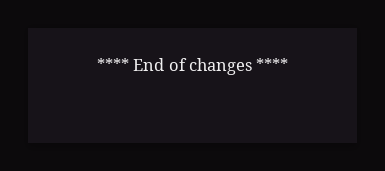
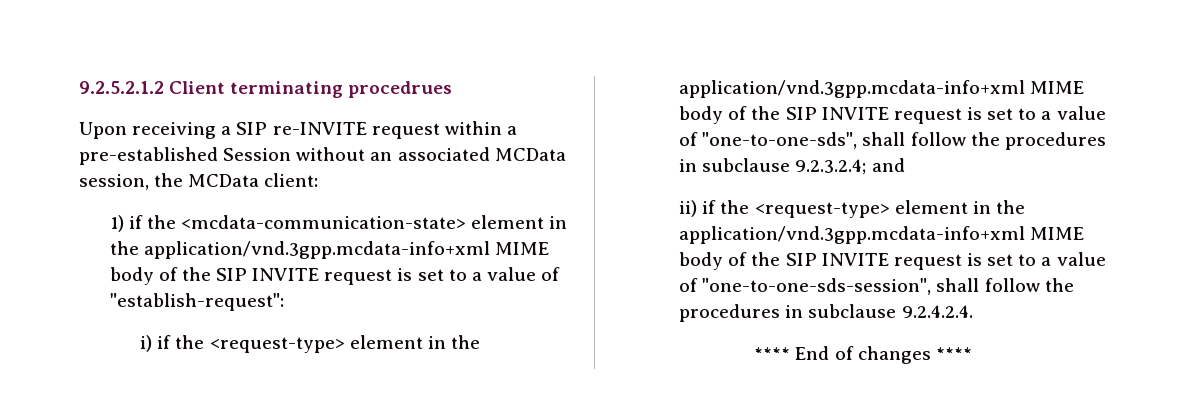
+ 9.2.5.2.1.2 Client terminating procedrues
+ Upon receiving a SIP re-INVITE request within a pre-established Session without an associated MCData session, the MCData client:
+ 1) if the <mcdata-communication-state> element in the application/vnd.3gpp.mcdata-info+xml MIME body of the SIP INVITE request is set to a value of "establish-request":
+ i) if the <request-type> element in the application/vnd.3gpp.mcdata-info+xml MIME body of the SIP INVITE request is set to a value of "one-to-one-sds", shall follow the procedures in subclause 9.2.3.2.4; and
+ ii) if the <request-type> element in the application/vnd.3gpp.mcdata-info+xml MIME body of the SIP INVITE request is set to a value of "one-to-one-sds-session", shall follow the procedures in subclause 9.2.4.2.4.

